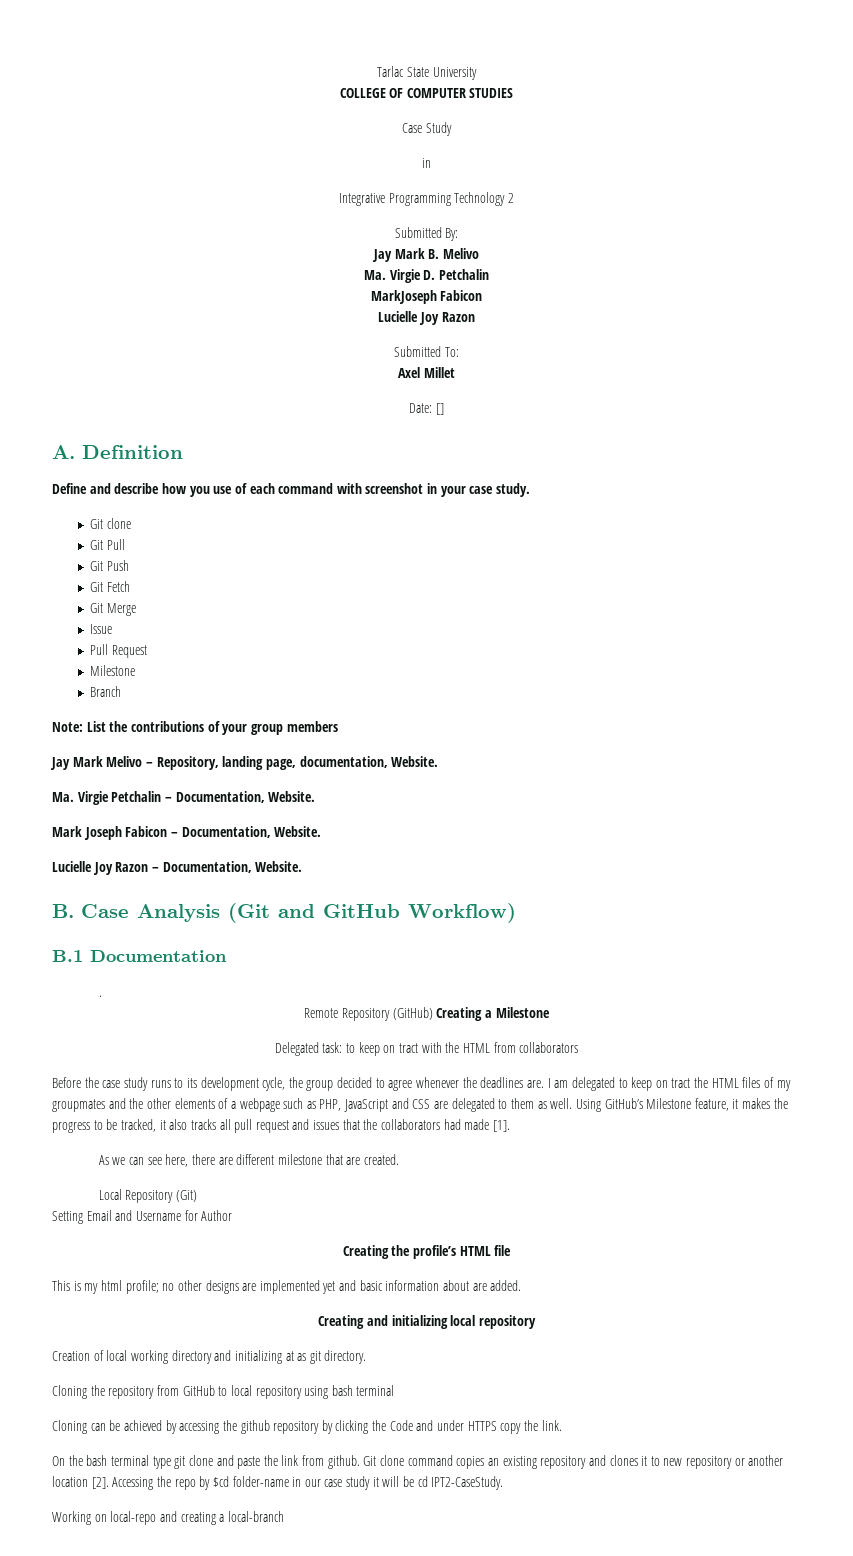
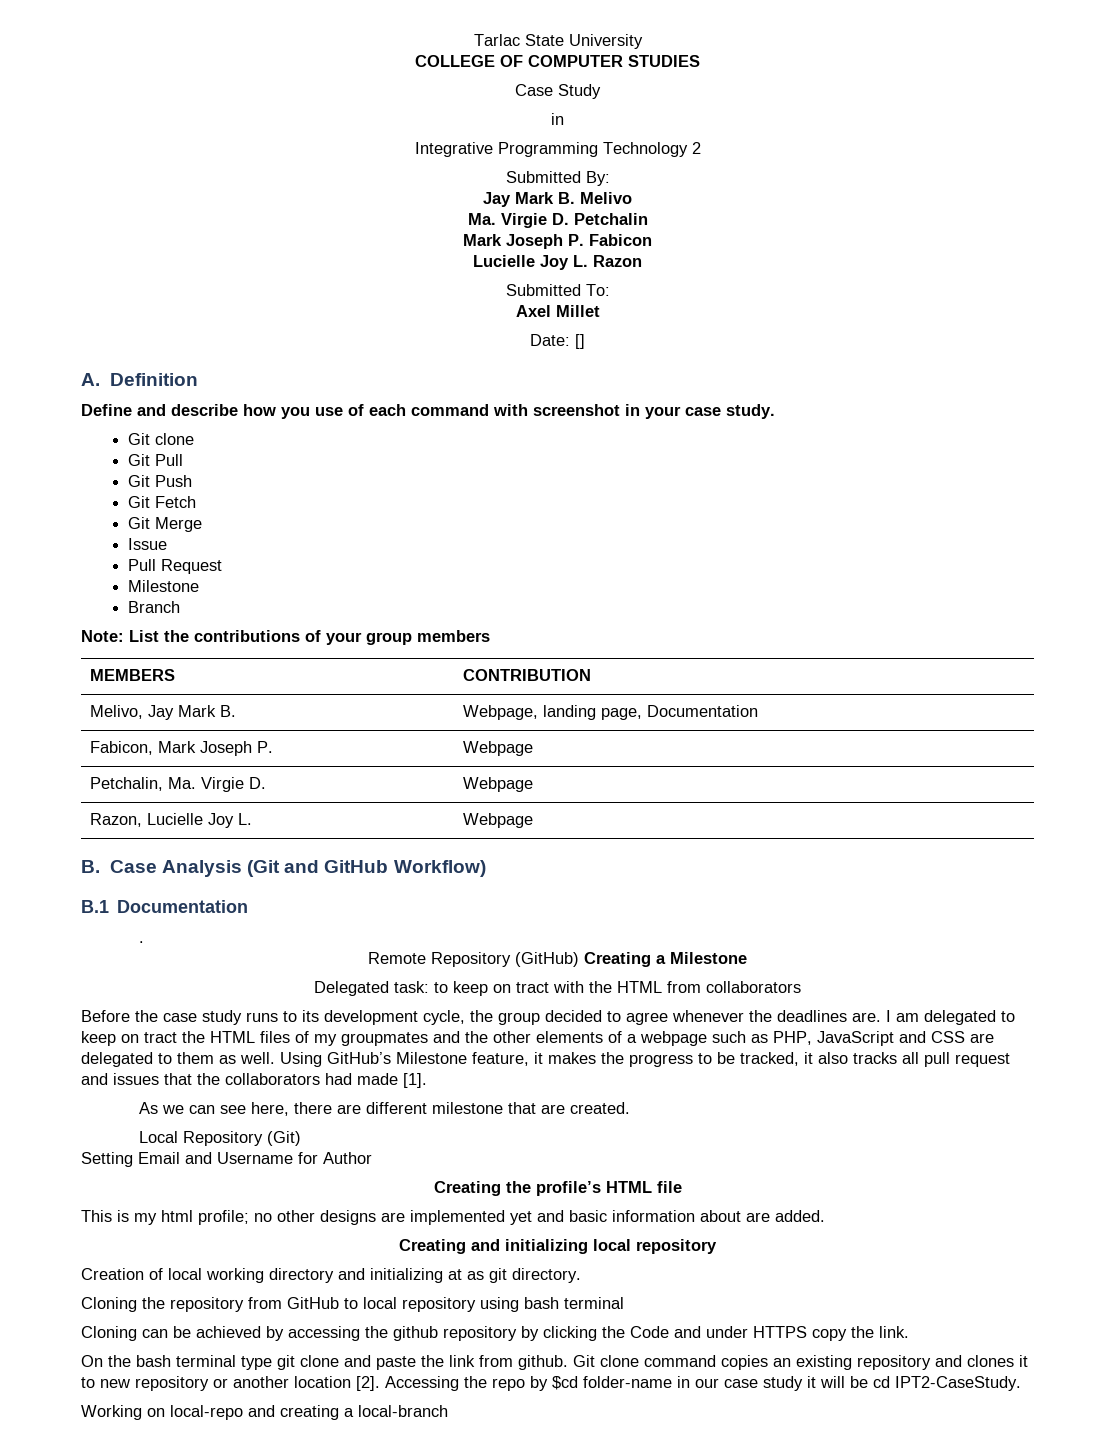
- MarkJoseph Fabicon
- Lucielle Joy Razon
+ Mark Joseph P. Fabicon
+ Lucielle Joy L. Razon
- Jay Mark Melivo – Repository, landing page, documentation, Website.
- Ma. Virgie Petchalin – Documentation, Website.
- Mark Joseph Fabicon – Documentation, Website.
- Lucielle Joy Razon – Documentation, Website.
+ MEMBERS | CONTRIBUTION
+ Melivo, Jay Mark B. | Webpage, landing page, Documentation
+ Fabicon, Mark Joseph P. | Webpage
+ Petchalin, Ma. Virgie D. | Webpage
+ Razon, Lucielle Joy L. | Webpage

